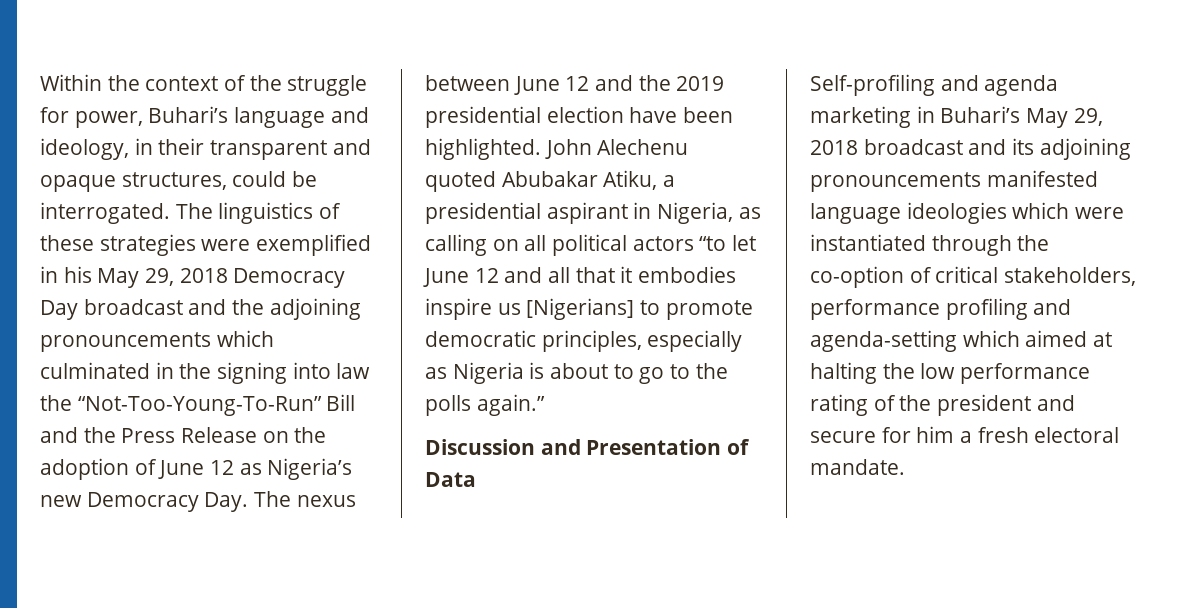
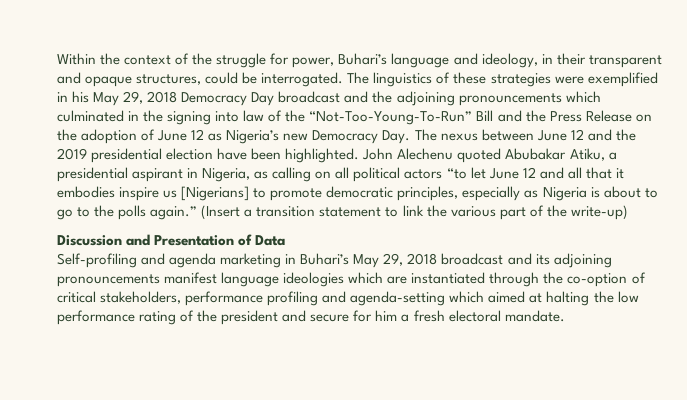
- The linguistics of these strategies were exemplified in his May 29, 2018 Democracy Day broadcast and the adjoining pronouncements which culminated in the signing into law the “Not-Too-Young-To-Run” Bill and the Press Release on the adoption of June 12 as Nigeria’s new Democracy Day. The nexus between June 12 and the 2019 presidential election have been highlighted.
+ The linguistics of these strategies were exemplified in his May 29, 2018 Democracy Day broadcast and the adjoining pronouncements which culminated in the signing into law of the “Not-Too-Young-To-Run” Bill and the Press Release on the adoption of June 12 as Nigeria’s new Democracy Day. The nexus between June 12 and the 2019 presidential election have been highlighted.
+ (Insert a transition statement to link the various part of the write-up)
- Self-profiling and agenda marketing in Buhari’s May 29, 2018 broadcast and its adjoining pronouncements manifested language ideologies which were instantiated through the co-option of critical stakeholders, performance profiling and agenda-setting which aimed at halting the low performance rating of the president and secure for him a fresh electoral mandate.
+ Self-profiling and agenda marketing in Buhari’s May 29, 2018 broadcast and its adjoining pronouncements manifest language ideologies which are instantiated through the co-option of critical stakeholders, performance profiling and agenda-setting which aimed at halting the low performance rating of the president and secure for him a fresh electoral mandate.

